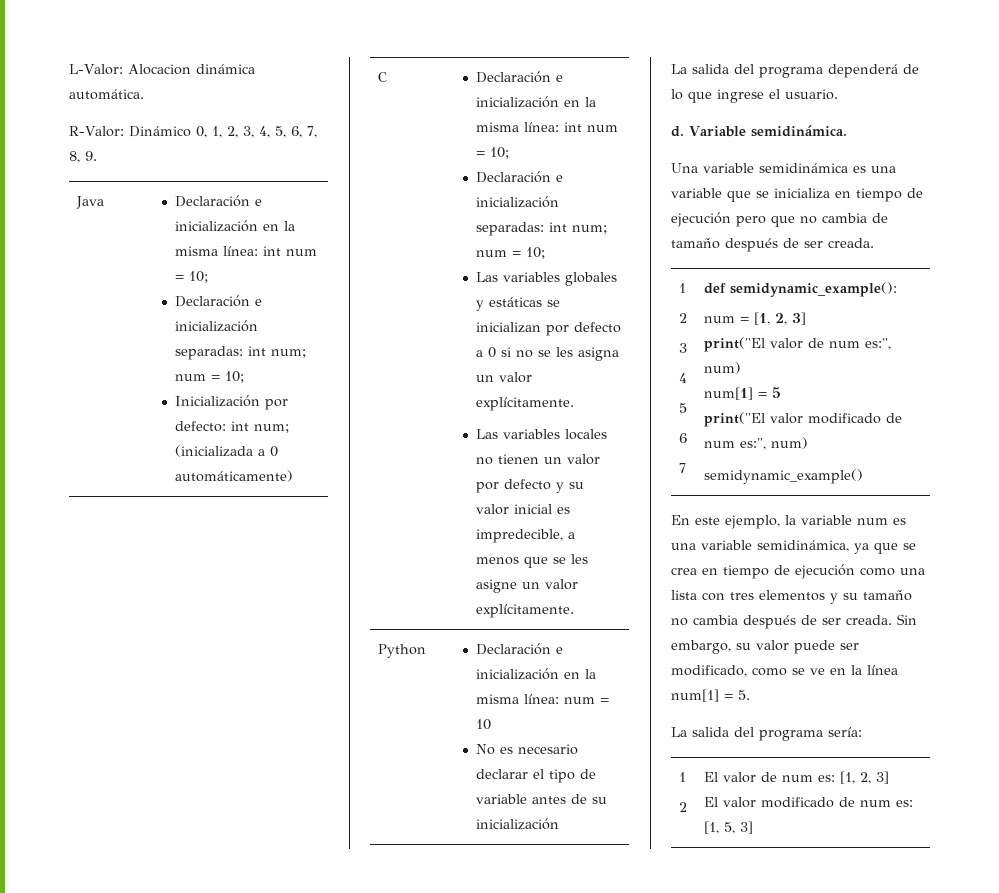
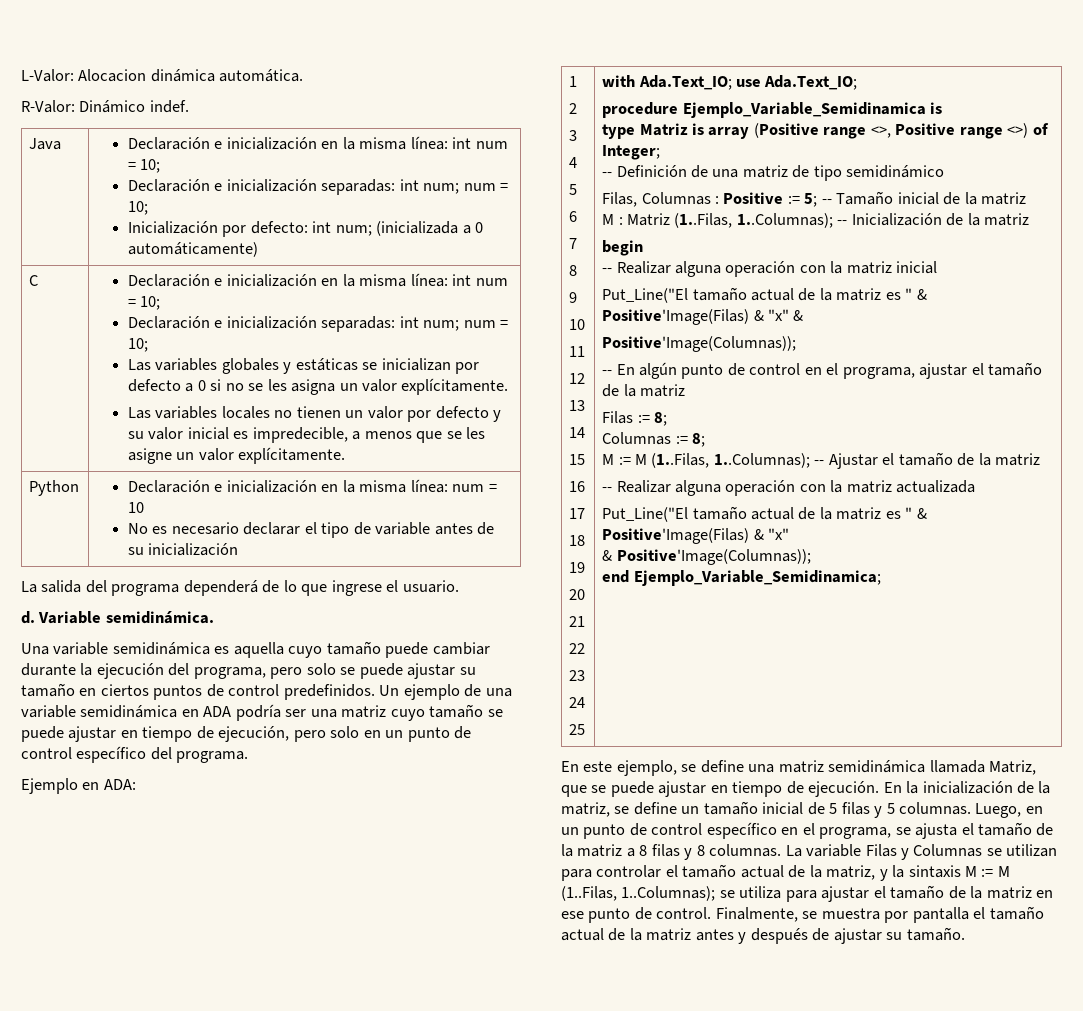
- R-Valor: Dinámico 0, 1, 2, 3, 4, 5, 6, 7, 8, 9.
+ R-Valor: Dinámico indef.
- Una variable semidinámica es una variable que se inicializa en tiempo de ejecución pero que no cambia de tamaño después de ser creada.
+ Una variable semidinámica es aquella cuyo tamaño puede cambiar durante la ejecución del programa, pero solo se puede ajustar su tamaño en ciertos puntos de control predefinidos. Un ejemplo de una variable semidinámica en ADA podría ser una matriz cuyo tamaño se puede ajustar en tiempo de ejecución, pero solo en un punto de control específico del programa.
+ Ejemplo en ADA:
- 7 | def semidynamic_example():
- num = [1, 2, 3]
- print("El valor de num es:", num)
- num[1] = 5
- print("El valor modificado de num es:", num)
- semidynamic_example()
- En este ejemplo, la variable num es una variable semidinámica, ya que se crea en tiempo de ejecución como una lista con tres elementos y su tamaño no cambia después de ser creada. Sin embargo, su valor puede ser modificado, como se ve en la línea num[1] = 5.
- La salida del programa sería:
- 1
- 2 | El valor de num es: [1, 2, 3]
- El valor modificado de num es: [1, 5, 3]
+ 7
+ 8
+ 9
+ 10
+ 11
+ 12
+ 13
+ 14
+ 15
+ 16
+ 17
+ 18
+ 19
+ 20
+ 21
+ 22
+ 23
+ 24
+ 25 | with Ada.Text_IO; use Ada.Text_IO;
+ procedure Ejemplo_Variable_Semidinamica is
+ type Matriz is array (Positive range <>, Positive range <>) of Integer;
+ -- Definición de una matriz de tipo semidinámico
+ Filas, Columnas : Positive := 5; -- Tamaño inicial de la matriz
+ M : Matriz (1..Filas, 1..Columnas); -- Inicialización de la matriz
+ begin
+ -- Realizar alguna operación con la matriz inicial
+ Put_Line("El tamaño actual de la matriz es " & Positive'Image(Filas) & "x" &
+ Positive'Image(Columnas));
+ -- En algún punto de control en el programa, ajustar el tamaño de la matriz
+ Filas := 8;
+ Columnas := 8;
+ M := M (1..Filas, 1..Columnas); -- Ajustar el tamaño de la matriz
+ -- Realizar alguna operación con la matriz actualizada
+ Put_Line("El tamaño actual de la matriz es " & Positive'Image(Filas) & "x"
+ & Positive'Image(Columnas));
+ end Ejemplo_Variable_Semidinamica;
+ En este ejemplo, se define una matriz semidinámica llamada Matriz, que se puede ajustar en tiempo de ejecución. En la inicialización de la matriz, se define un tamaño inicial de 5 filas y 5 columnas. Luego, en un punto de control específico en el programa, se ajusta el tamaño de la matriz a 8 filas y 8 columnas. La variable Filas y Columnas se utilizan para controlar el tamaño actual de la matriz, y la sintaxis M := M (1..Filas, 1..Columnas); se utiliza para ajustar el tamaño de la matriz en ese punto de control. Finalmente, se muestra por pantalla el tamaño actual de la matriz antes y después de ajustar su tamaño.

